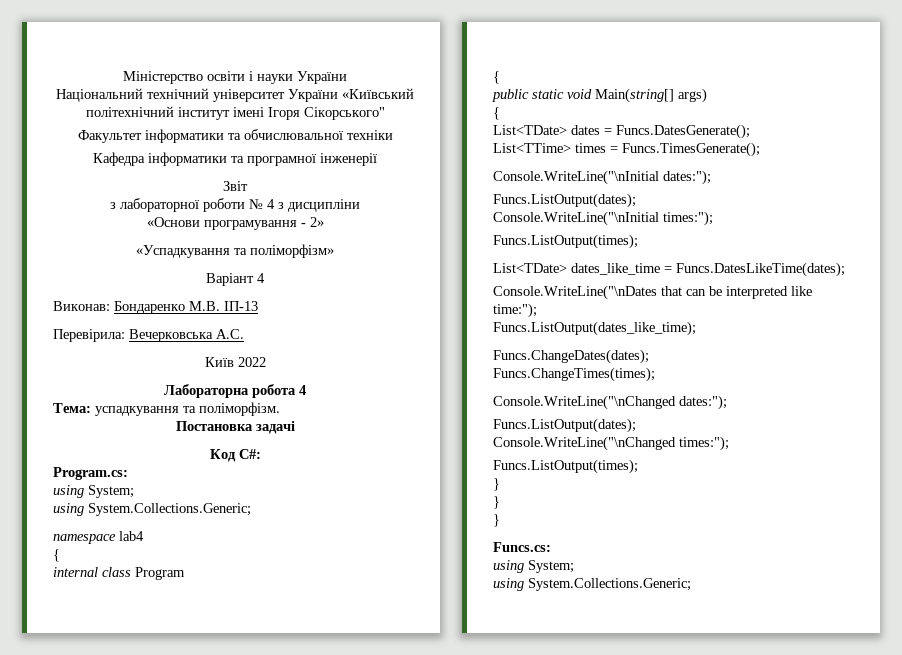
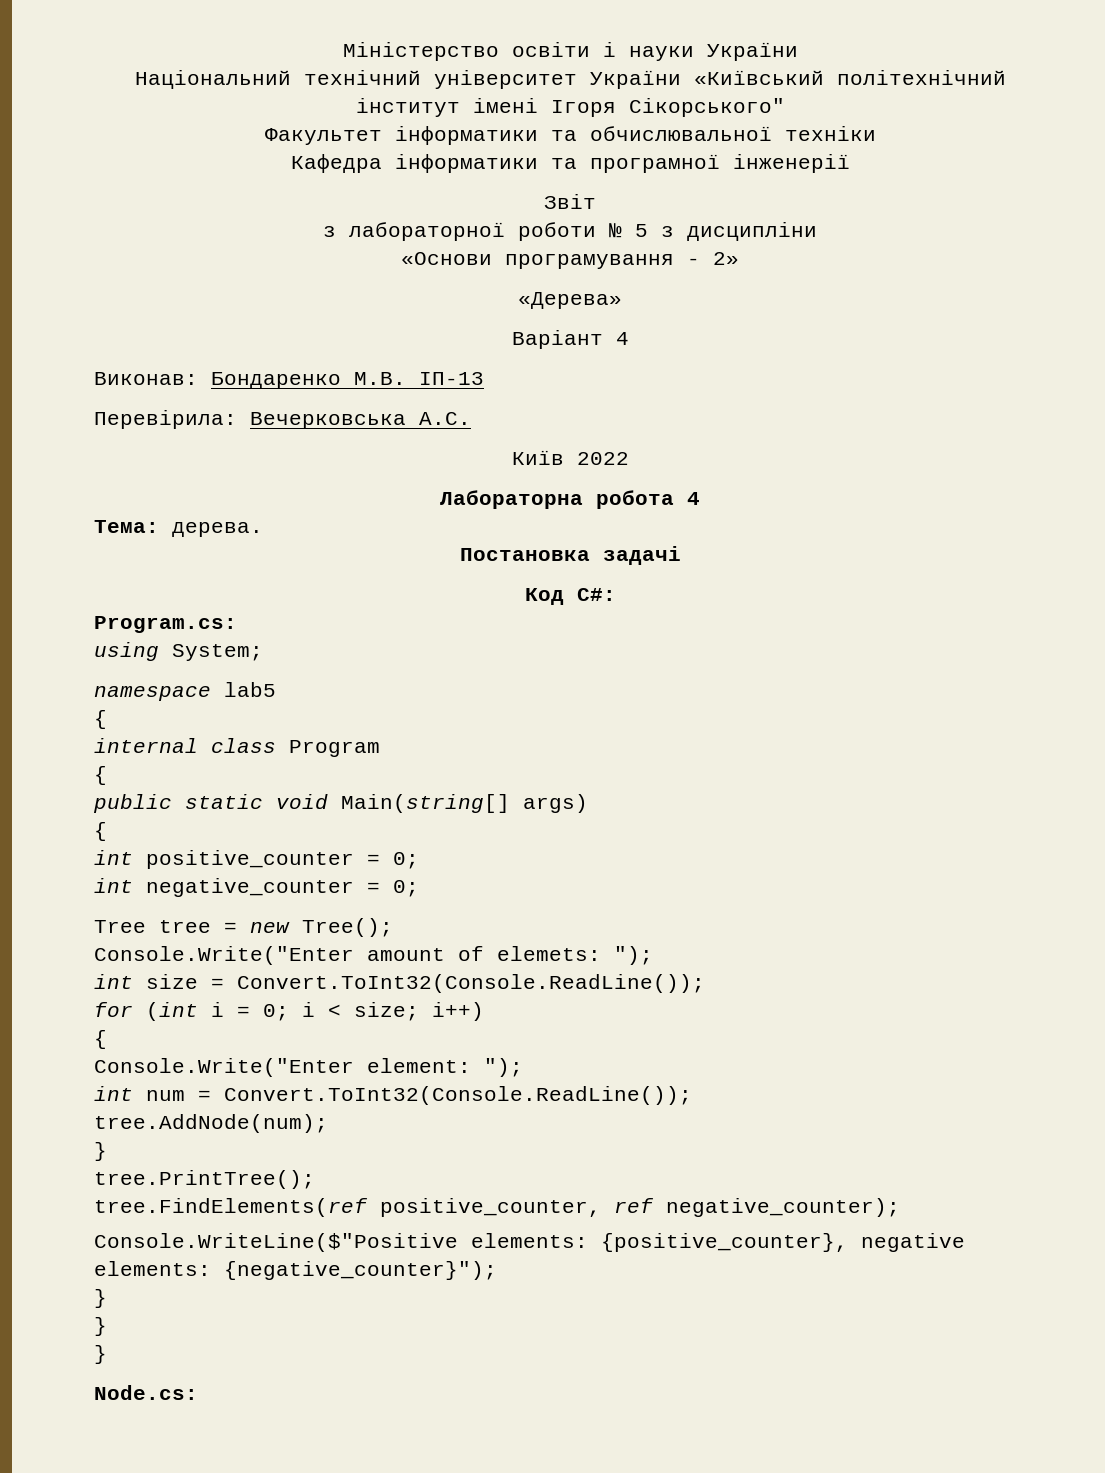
- з лабораторної роботи № 4 з дисципліни
+ з лабораторної роботи № 5 з дисципліни
- «Успадкування та поліморфізм»
+ «Дерева»
- Тема: успадкування та поліморфізм.
+ Тема: дерева.
  Program.cs:
  using System;
- using System.Collections.Generic;
- namespace lab4
+ namespace lab5
- List<TDate> dates = Funcs.DatesGenerate();
- List<TTime> times = Funcs.TimesGenerate();
- Console.WriteLine("\nInitial dates:");
- Funcs.ListOutput(dates);
- Console.WriteLine("\nInitial times:");
- Funcs.ListOutput(times);
- List<TDate> dates_like_time = Funcs.DatesLikeTime(dates);
- Console.WriteLine("\nDates that can be interpreted like time:");
- Funcs.ListOutput(dates_like_time);
- Funcs.ChangeDates(dates);
- Funcs.ChangeTimes(times);
- Console.WriteLine("\nChanged dates:");
- Funcs.ListOutput(dates);
- Console.WriteLine("\nChanged times:");
- Funcs.ListOutput(times);
+ int positive_counter = 0;
+ int negative_counter = 0;
+ Tree tree = new Tree();
+ Console.Write("Enter amount of elemets: ");
+ int size = Convert.ToInt32(Console.ReadLine());
+ for (int i = 0; i < size; i++)
+ {
+ Console.Write("Enter element: ");
+ int num = Convert.ToInt32(Console.ReadLine());
+ tree.AddNode(num);
+ }
+ tree.PrintTree();
+ tree.FindElements(ref positive_counter, ref negative_counter);
+ Console.WriteLine($"Positive elements: {positive_counter}, negative elements: {negative_counter}");
  }
  }
  }
- Funcs.cs:
- using System;
- using System.Collections.Generic;
+ Node.cs:

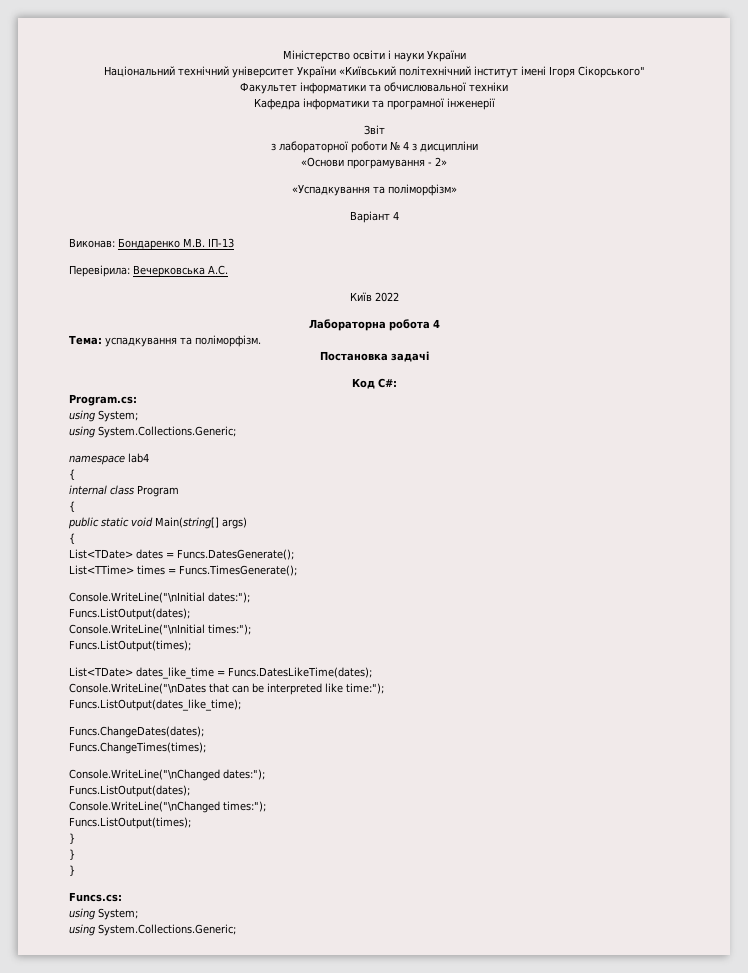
- з лабораторної роботи № 5 з дисципліни
+ з лабораторної роботи № 4 з дисципліни
- «Дерева»
+ «Успадкування та поліморфізм»
- Тема: дерева.
+ Тема: успадкування та поліморфізм.
  Program.cs:
  using System;
+ using System.Collections.Generic;
- namespace lab5
+ namespace lab4
- int positive_counter = 0;
- int negative_counter = 0;
- Tree tree = new Tree();
- Console.Write("Enter amount of elemets: ");
- int size = Convert.ToInt32(Console.ReadLine());
- for (int i = 0; i < size; i++)
- {
- Console.Write("Enter element: ");
- int num = Convert.ToInt32(Console.ReadLine());
- tree.AddNode(num);
- }
- tree.PrintTree();
- tree.FindElements(ref positive_counter, ref negative_counter);
- Console.WriteLine($"Positive elements: {positive_counter}, negative elements: {negative_counter}");
+ List<TDate> dates = Funcs.DatesGenerate();
+ List<TTime> times = Funcs.TimesGenerate();
+ Console.WriteLine("\nInitial dates:");
+ Funcs.ListOutput(dates);
+ Console.WriteLine("\nInitial times:");
+ Funcs.ListOutput(times);
+ List<TDate> dates_like_time = Funcs.DatesLikeTime(dates);
+ Console.WriteLine("\nDates that can be interpreted like time:");
+ Funcs.ListOutput(dates_like_time);
+ Funcs.ChangeDates(dates);
+ Funcs.ChangeTimes(times);
+ Console.WriteLine("\nChanged dates:");
+ Funcs.ListOutput(dates);
+ Console.WriteLine("\nChanged times:");
+ Funcs.ListOutput(times);
  }
  }
  }
- Node.cs:
+ Funcs.cs:
+ using System;
+ using System.Collections.Generic;

